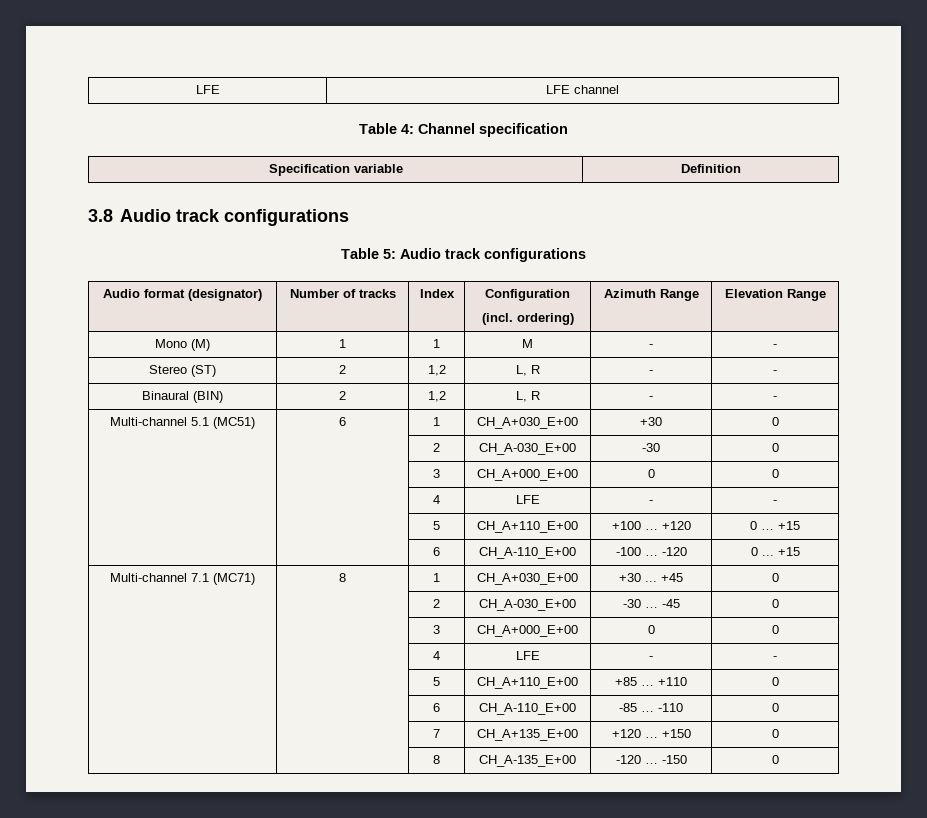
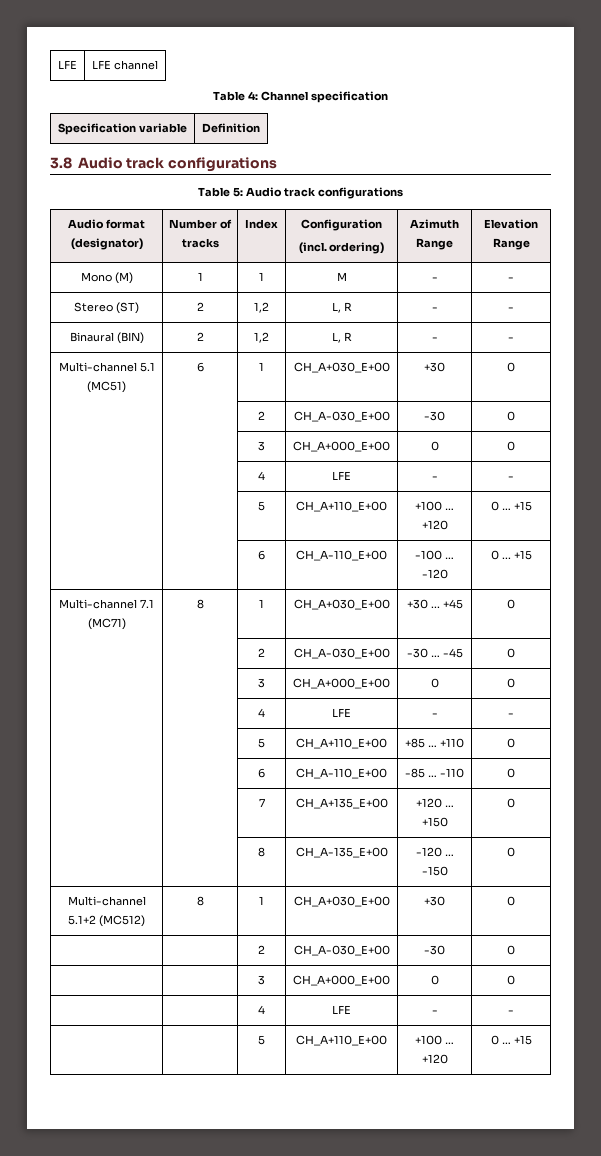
+ Multi-channel 5.1+2 (MC512) | 8 | 1 | CH_A+030_E+00 | +30 | 0
+ | | 2 | CH_A-030_E+00 | -30 | 0
+ | | 3 | CH_A+000_E+00 | 0 | 0
+ | | 4 | LFE | - | -
+ | | 5 | CH_A+110_E+00 | +100 … +120 | 0 … +15

